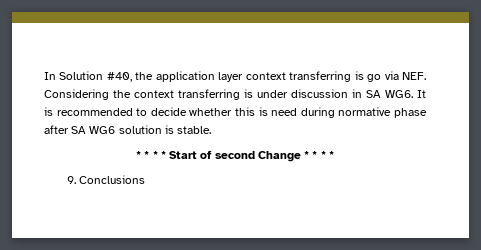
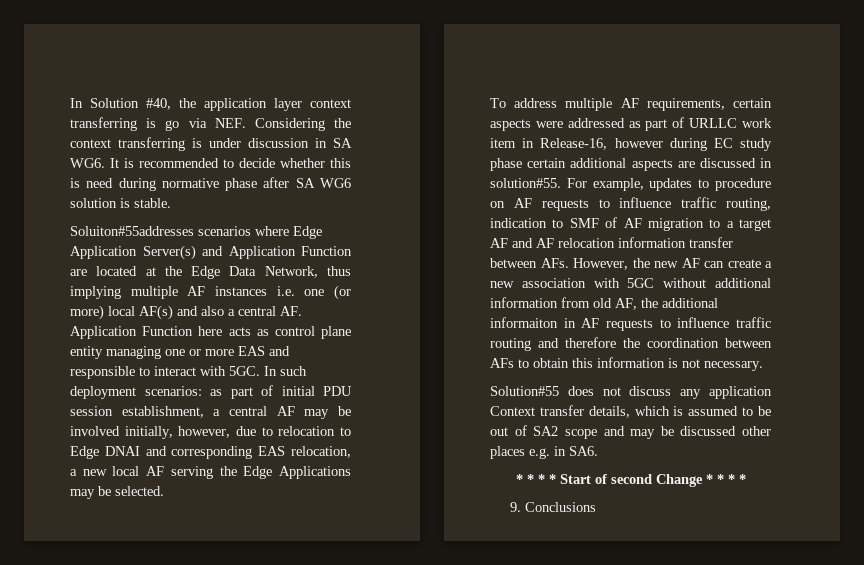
+ Soluiton#55addresses scenarios where Edge Application Server(s) and Application Function are located at the Edge Data Network, thus implying multiple AF instances i.e. one (or more) local AF(s) and also a central AF. Application Function here acts as control plane entity managing one or more EAS and responsible to interact with 5GC. In such deployment scenarios: as part of initial PDU session establishment, a central AF may be involved initially, however, due to relocation to Edge DNAI and corresponding EAS relocation, a new local AF serving the Edge Applications may be selected.
+ To address multiple AF requirements, certain aspects were addressed as part of URLLC work item in Release-16, however during EC study phase certain additional aspects are discussed in solution#55. For example, updates to procedure on AF requests to influence traffic routing, indication to SMF of AF migration to a target AF and AF relocation information transfer between AFs. However, the new AF can create a new association with 5GC without additional information from old AF, the additional informaiton in AF requests to influence traffic routing and therefore the coordination between AFs to obtain this information is not necessary.
+ Solution#55 does not discuss any application Context transfer details, which is assumed to be out of SA2 scope and may be discussed other places e.g. in SA6.

